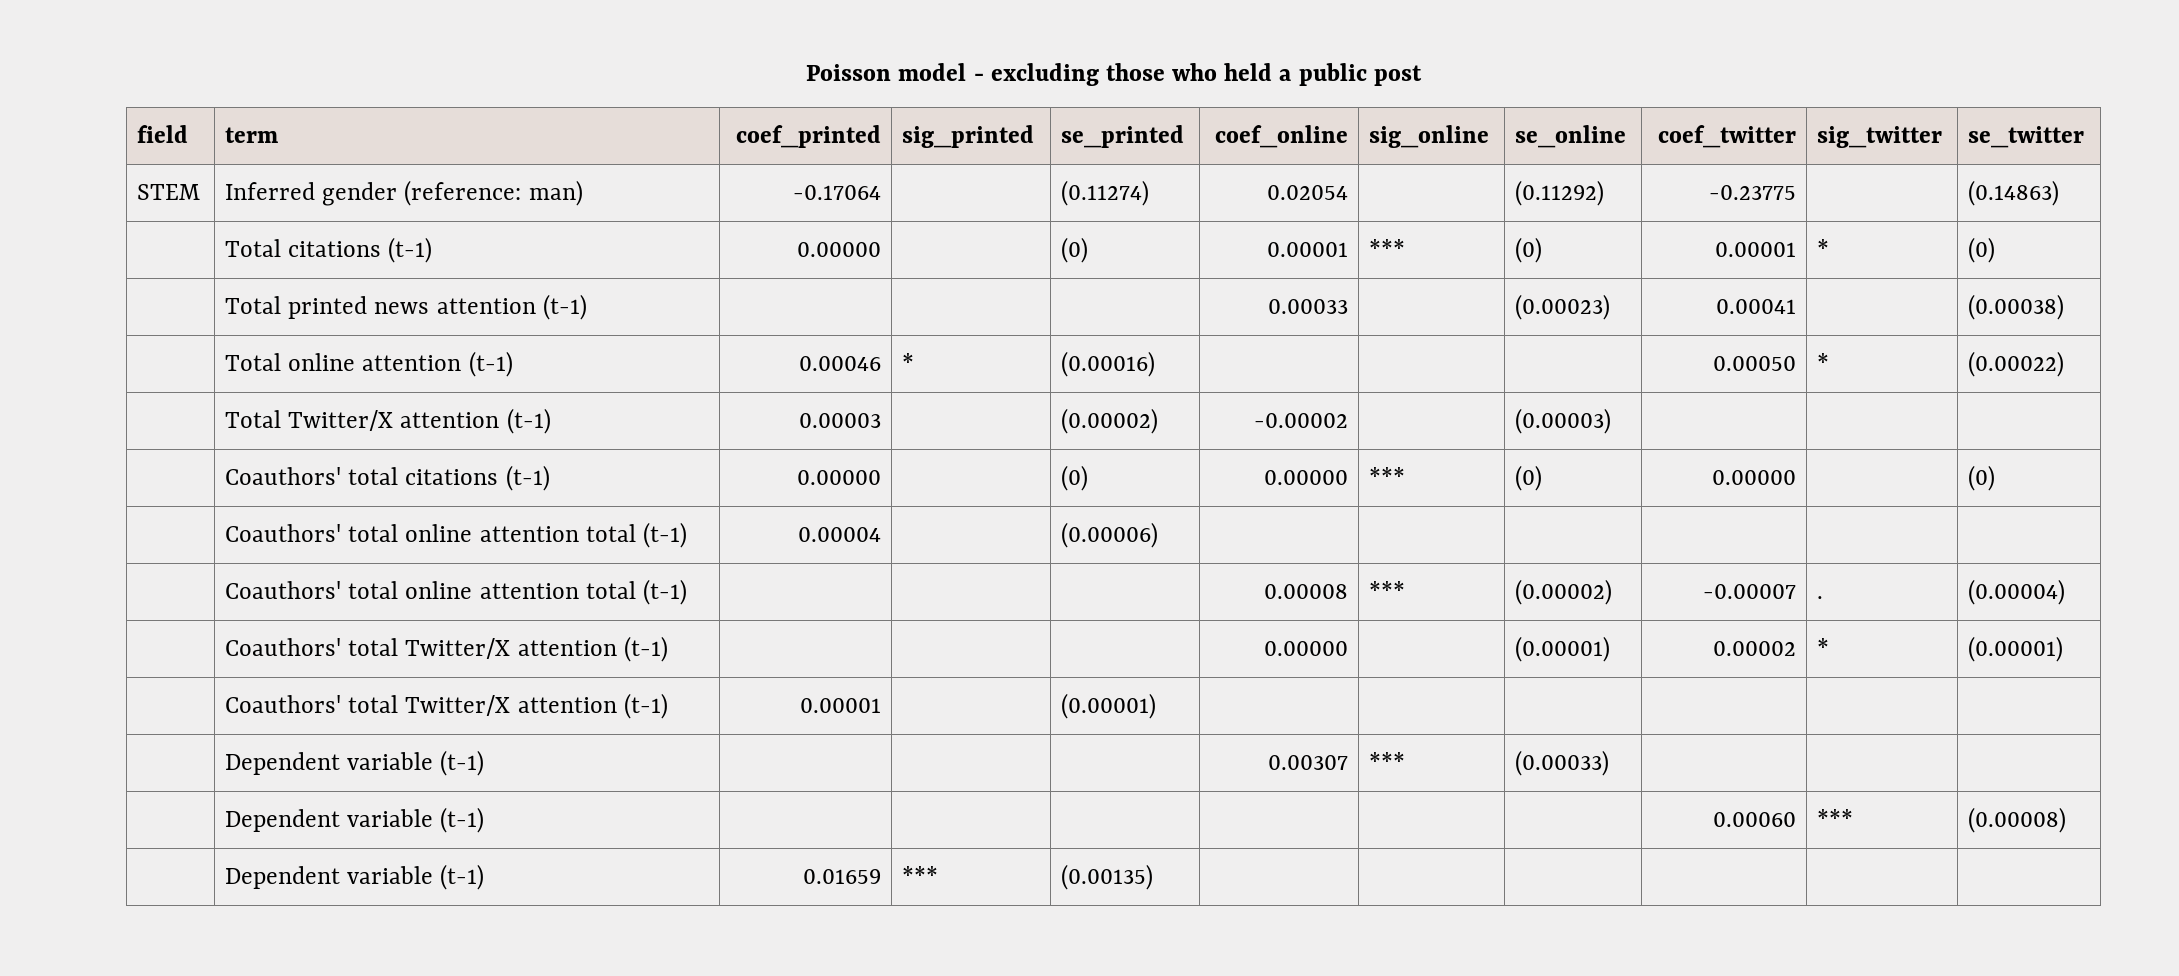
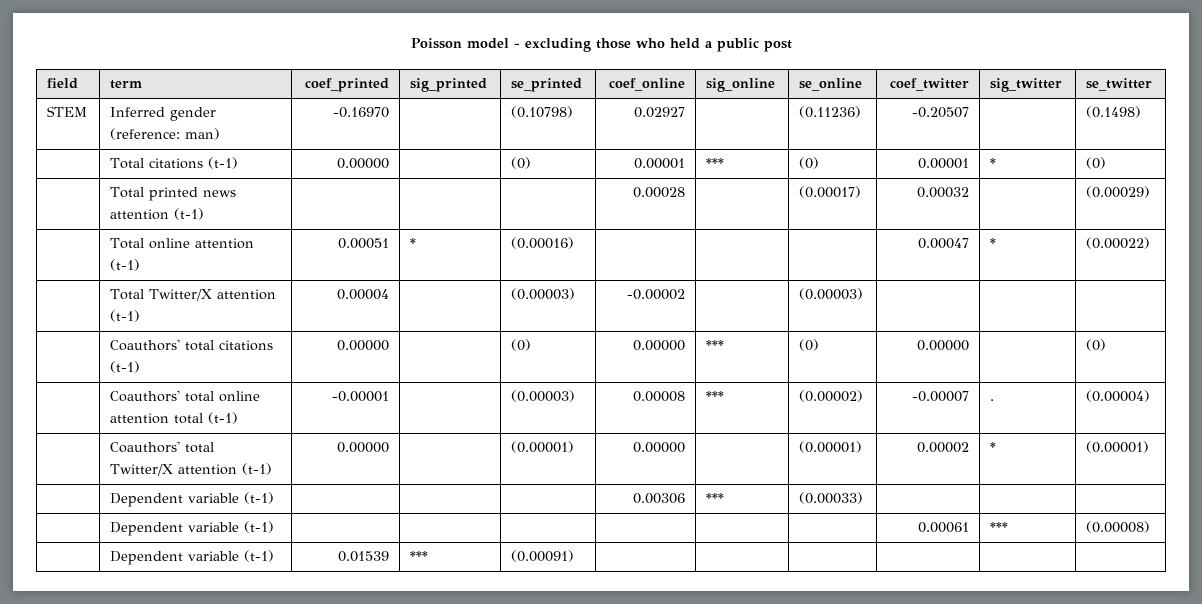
- STEM | Inferred gender (reference: man) | -0.17064 | | (0.11274) | 0.02054 | | (0.11292) | -0.23775 | | (0.14863)
+ STEM | Inferred gender (reference: man) | -0.16970 | | (0.10798) | 0.02927 | | (0.11236) | -0.20507 | | (0.1498)
- | Total printed news attention (t-1) | | | | 0.00033 | | (0.00023) | 0.00041 | | (0.00038)
+ | Total printed news attention (t-1) | | | | 0.00028 | | (0.00017) | 0.00032 | | (0.00029)
- | Total online attention (t-1) | 0.00046 | * | (0.00016) | | | | 0.00050 | * | (0.00022)
+ | Total online attention (t-1) | 0.00051 | * | (0.00016) | | | | 0.00047 | * | (0.00022)
- | Total Twitter/X attention (t-1) | 0.00003 | | (0.00002) | -0.00002 | | (0.00003) | | |
+ | Total Twitter/X attention (t-1) | 0.00004 | | (0.00003) | -0.00002 | | (0.00003) | | |
- | Coauthors' total online attention total (t-1) | 0.00004 | | (0.00006) | | | | | |
- | Coauthors' total online attention total (t-1) | | | | 0.00008 | *** | (0.00002) | -0.00007 | . | (0.00004)
+ | Coauthors' total online attention total (t-1) | -0.00001 | | (0.00003) | 0.00008 | *** | (0.00002) | -0.00007 | . | (0.00004)
- | Coauthors' total Twitter/X attention (t-1) | | | | 0.00000 | | (0.00001) | 0.00002 | * | (0.00001)
+ | Coauthors' total Twitter/X attention (t-1) | 0.00000 | | (0.00001) | 0.00000 | | (0.00001) | 0.00002 | * | (0.00001)
- | Coauthors' total Twitter/X attention (t-1) | 0.00001 | | (0.00001) | | | | | |
- | Dependent variable (t-1) | | | | 0.00307 | *** | (0.00033) | | |
+ | Dependent variable (t-1) | | | | 0.00306 | *** | (0.00033) | | |
- | Dependent variable (t-1) | | | | | | | 0.00060 | *** | (0.00008)
+ | Dependent variable (t-1) | | | | | | | 0.00061 | *** | (0.00008)
- | Dependent variable (t-1) | 0.01659 | *** | (0.00135) | | | | | |
+ | Dependent variable (t-1) | 0.01539 | *** | (0.00091) | | | | | |

